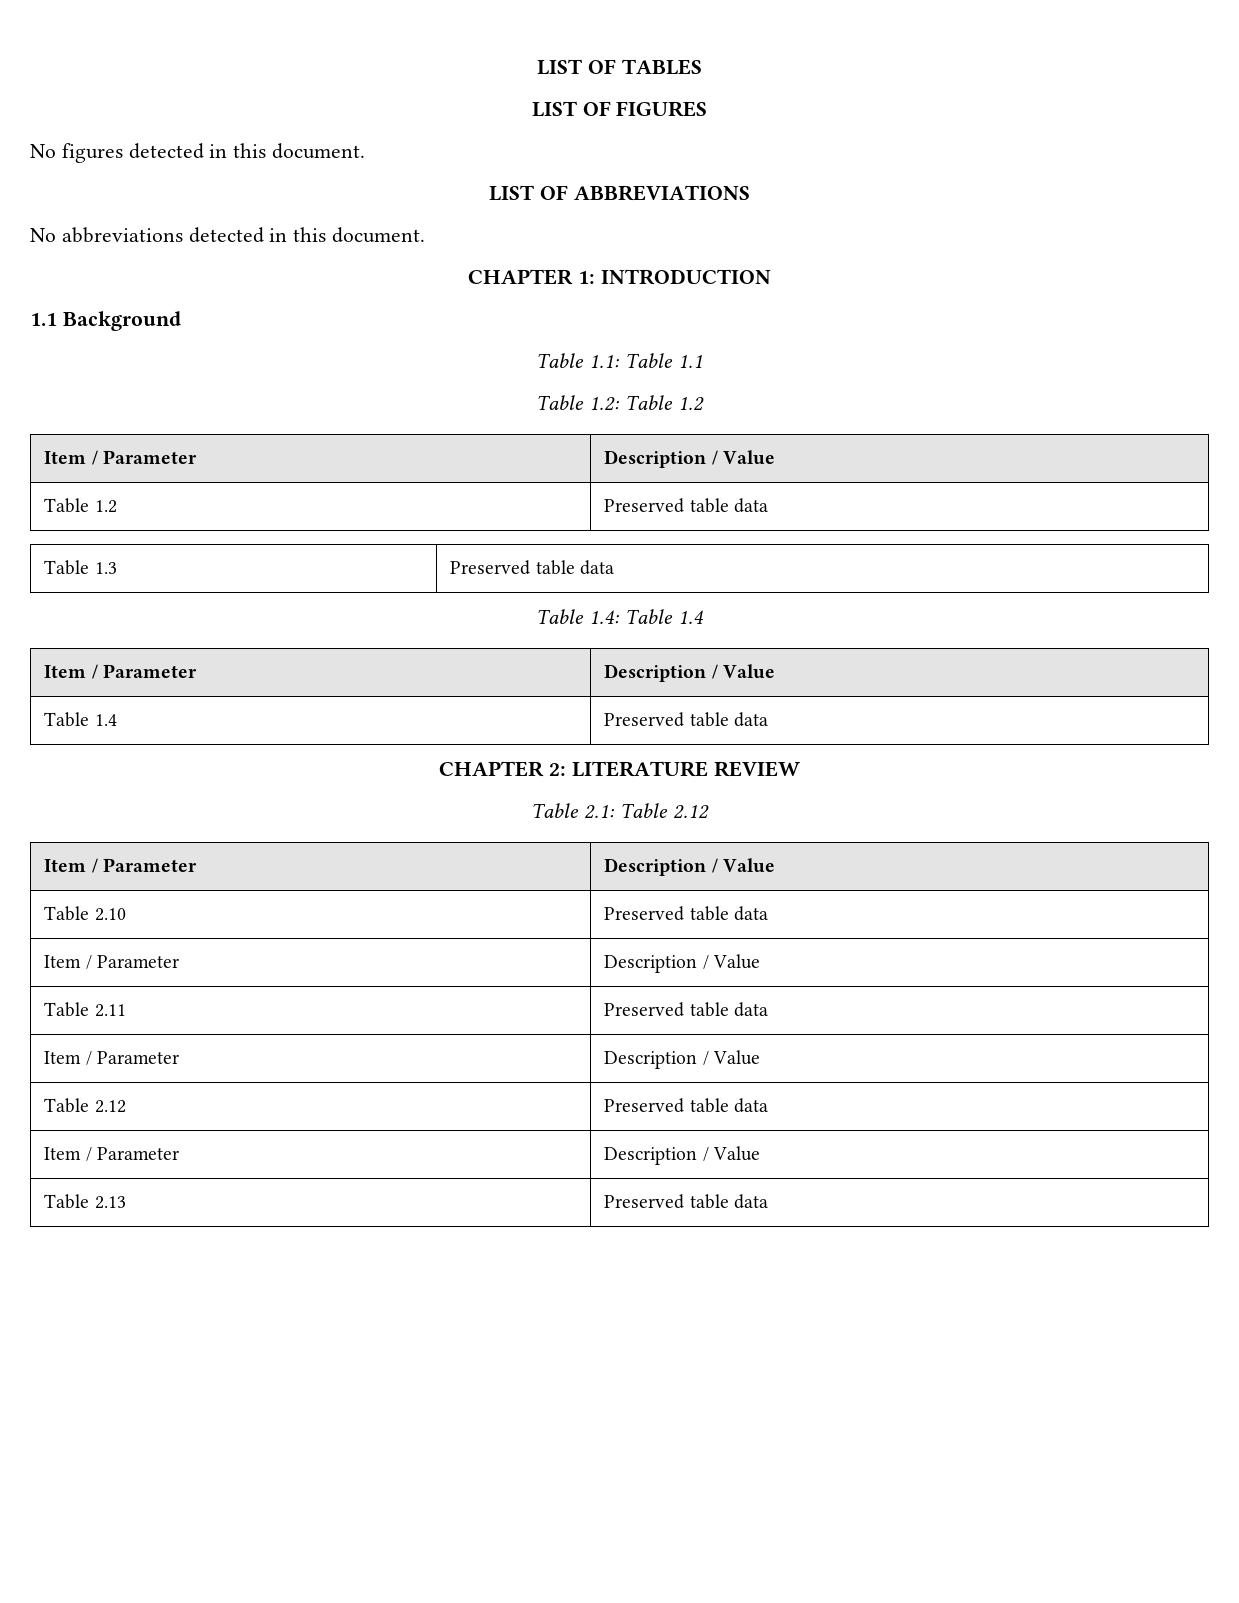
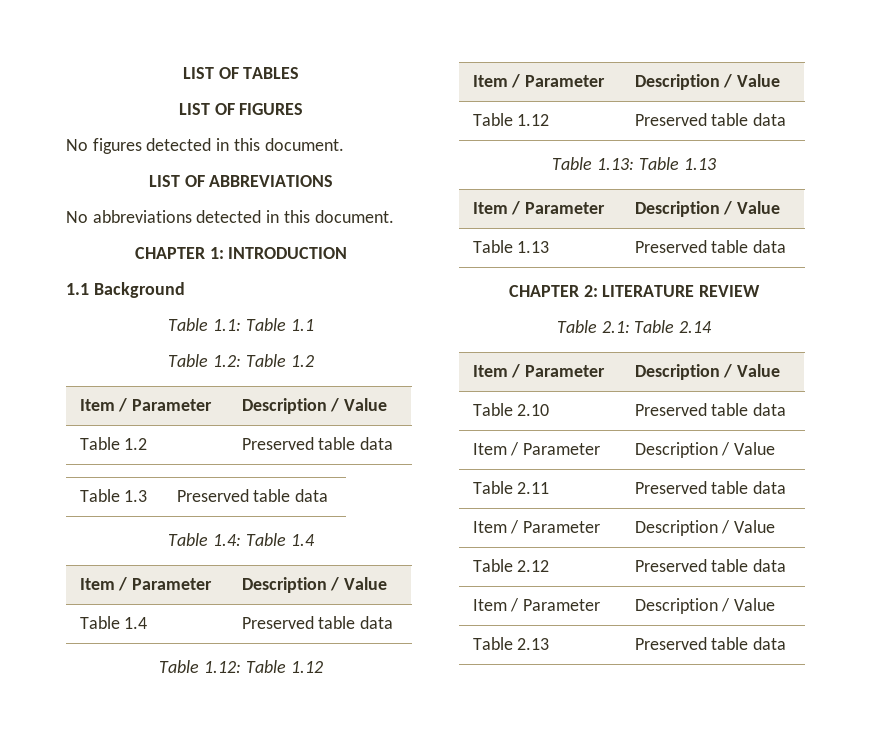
+ Table 1.12: Table 1.12
+ Item / Parameter | Description / Value
+ Table 1.12 | Preserved table data
+ Table 1.13: Table 1.13
+ Item / Parameter | Description / Value
+ Table 1.13 | Preserved table data
- Table 2.1: Table 2.12
+ Table 2.1: Table 2.14

